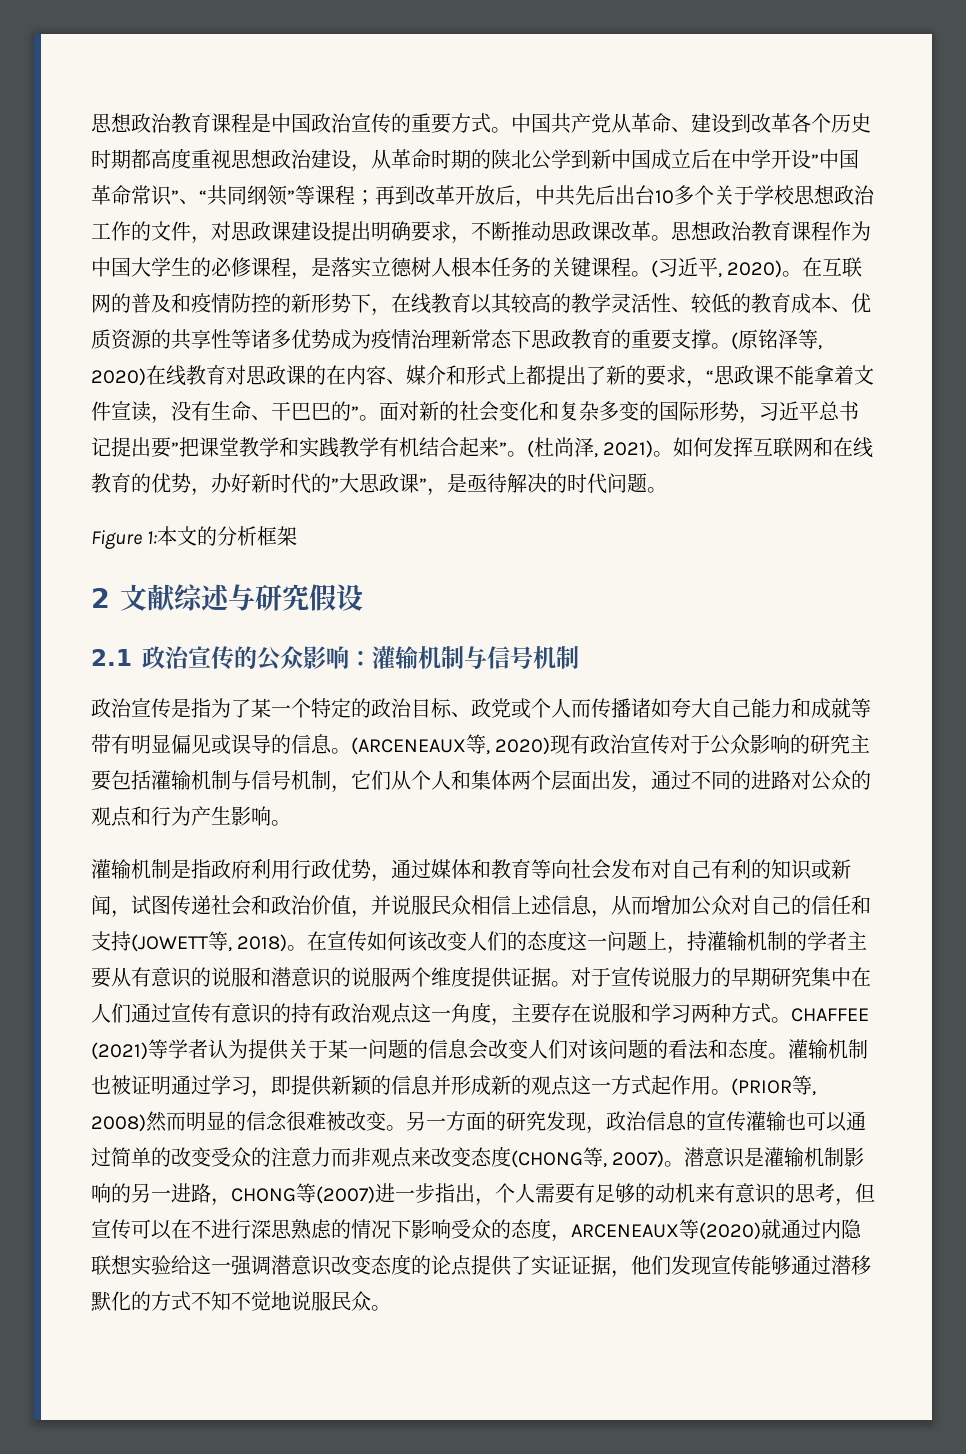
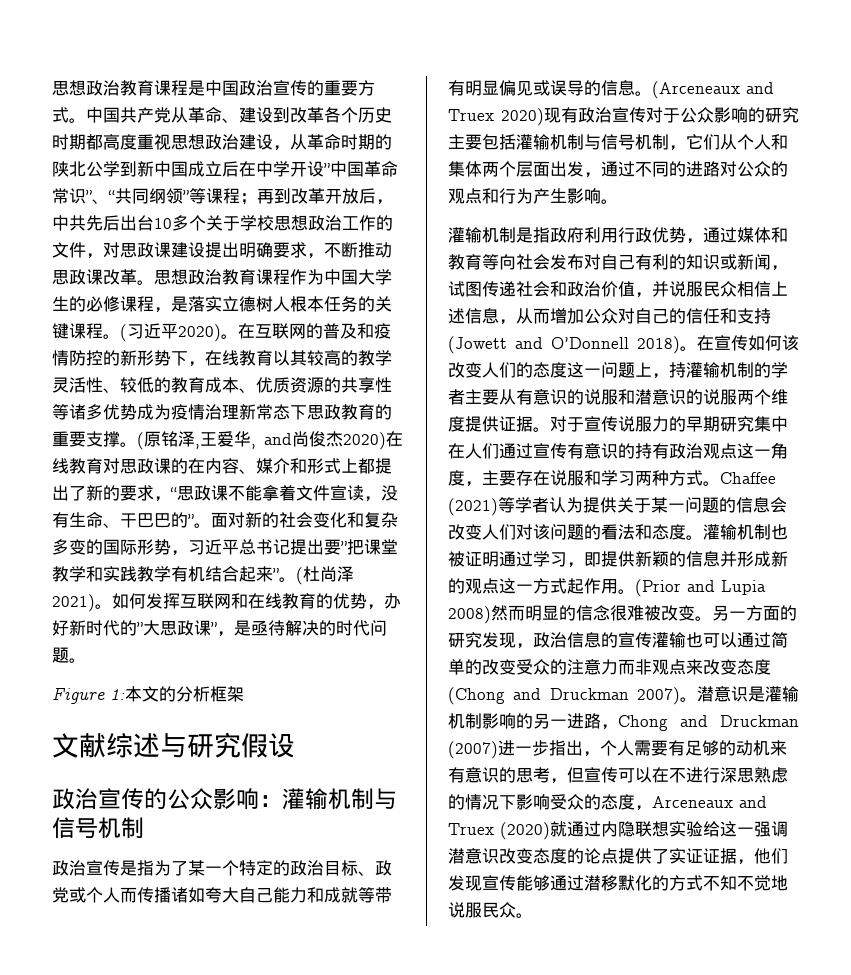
- (习近平, 2020)。
+ (习近平2020)。
- (原铭泽等, 2020)在线教育对思政课的在内容、媒介和形式上都提出了新的要求，“思政课不能拿着文件宣读，没有生命、干巴巴的”。
+ (原铭泽,王爱华, and尚俊杰2020)在线教育对思政课的在内容、媒介和形式上都提出了新的要求，“思政课不能拿着文件宣读，没有生命、干巴巴的”。
- (杜尚泽, 2021)。
+ (杜尚泽2021)。
- 2文献综述与研究假设
+ 文献综述与研究假设
- 2.1政治宣传的公众影响：灌输机制与信号机制
+ 政治宣传的公众影响：灌输机制与信号机制
- (ARCENEAUX等, 2020)现有政治宣传对于公众影响的研究主要包括灌输机制与信号机制，它们从个人和集体两个层面出发，通过不同的进路对公众的观点和行为产生影响。
+ (Arceneaux and Truex 2020)现有政治宣传对于公众影响的研究主要包括灌输机制与信号机制，它们从个人和集体两个层面出发，通过不同的进路对公众的观点和行为产生影响。
- 灌输机制是指政府利用行政优势，通过媒体和教育等向社会发布对自己有利的知识或新闻，试图传递社会和政治价值，并说服民众相信上述信息，从而增加公众对自己的信任和支持(JOWETT等, 2018)。
+ 灌输机制是指政府利用行政优势，通过媒体和教育等向社会发布对自己有利的知识或新闻，试图传递社会和政治价值，并说服民众相信上述信息，从而增加公众对自己的信任和支持(Jowett and O’Donnell 2018)。
- CHAFFEE (2021)等学者认为提供关于某一问题的信息会改变人们对该问题的看法和态度。
+ Chaffee (2021)等学者认为提供关于某一问题的信息会改变人们对该问题的看法和态度。
- (PRIOR等, 2008)然而明显的信念很难被改变。
+ (Prior and Lupia 2008)然而明显的信念很难被改变。
- 另一方面的研究发现，政治信息的宣传灌输也可以通过简单的改变受众的注意力而非观点来改变态度(CHONG等, 2007)。
+ 另一方面的研究发现，政治信息的宣传灌输也可以通过简单的改变受众的注意力而非观点来改变态度(Chong and Druckman 2007)。
- 潜意识是灌输机制影响的另一进路，CHONG等(2007)进一步指出，个人需要有足够的动机来有意识的思考，但宣传可以在不进行深思熟虑的情况下影响受众的态度，ARCENEAUX等(2020)就通过内隐联想实验给这一强调潜意识改变态度的论点提供了实证证据，他们发现宣传能够通过潜移默化的方式不知不觉地说服民众。
+ 潜意识是灌输机制影响的另一进路，Chong and Druckman (2007)进一步指出，个人需要有足够的动机来有意识的思考，但宣传可以在不进行深思熟虑的情况下影响受众的态度，Arceneaux and Truex (2020)就通过内隐联想实验给这一强调潜意识改变态度的论点提供了实证证据，他们发现宣传能够通过潜移默化的方式不知不觉地说服民众。

